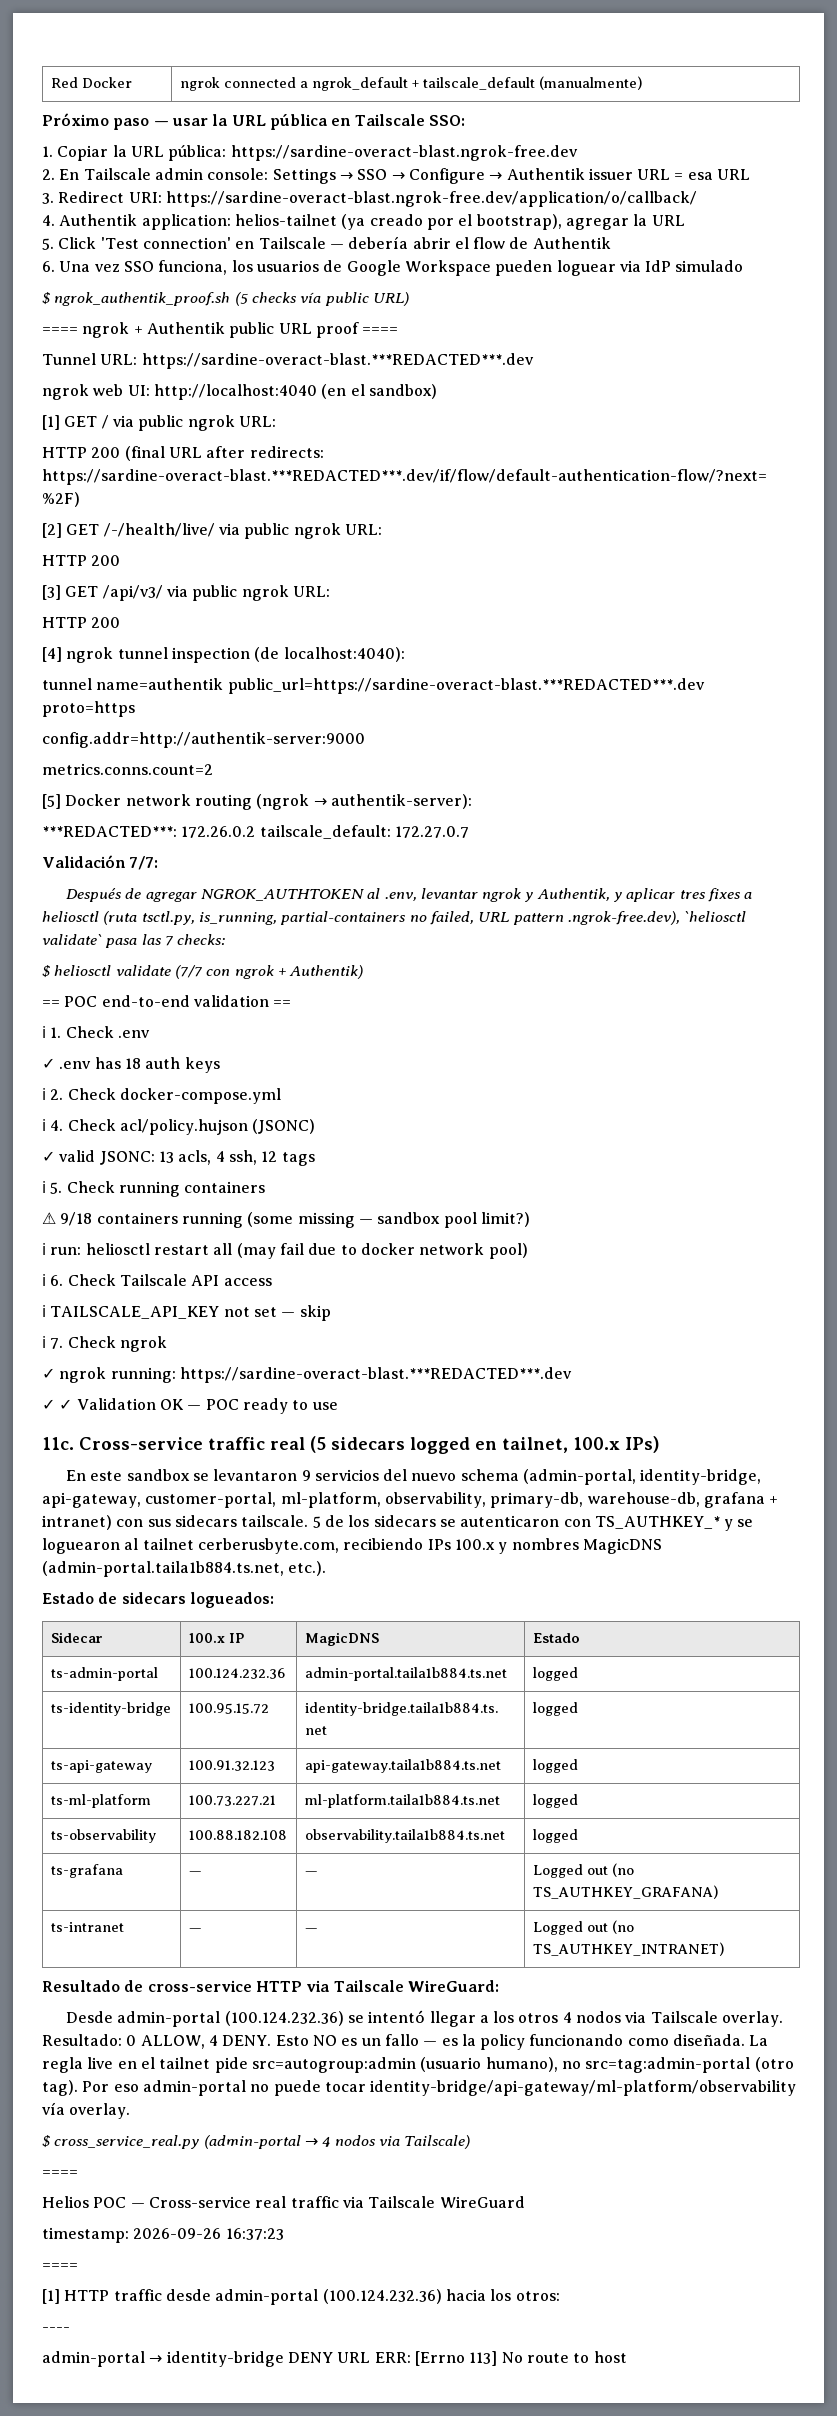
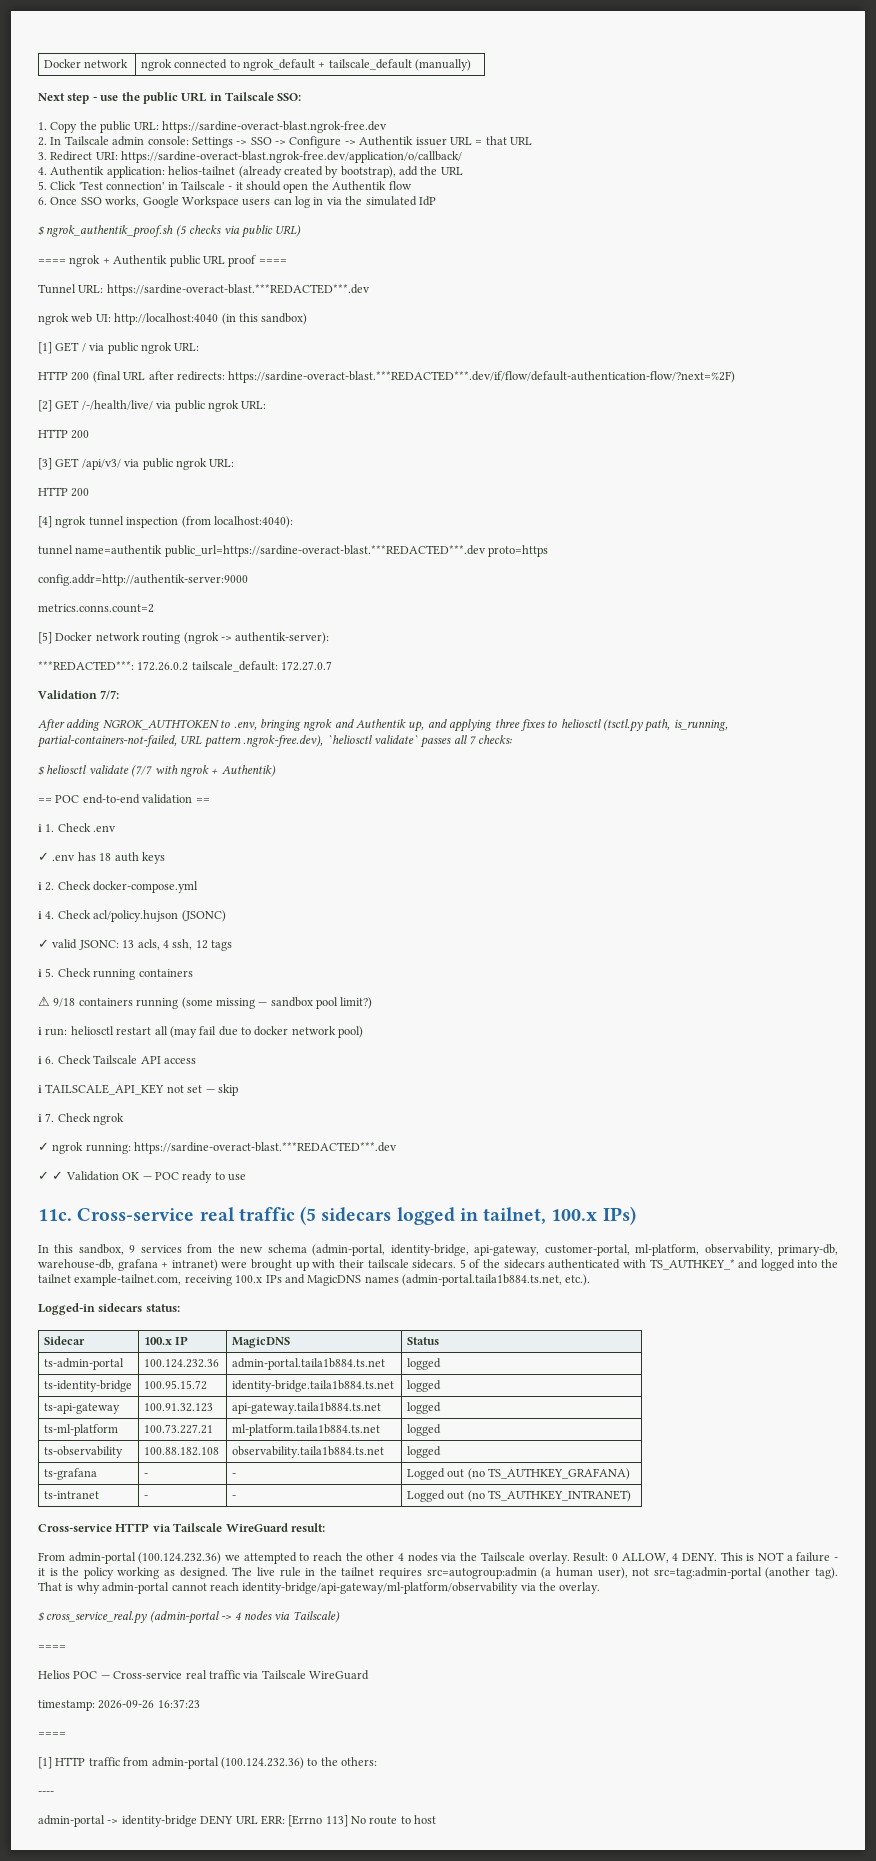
- Red Docker | ngrok connected a ngrok_default + tailscale_default (manualmente)
- Próximo paso — usar la URL pública en Tailscale SSO:
+ Docker network | ngrok connected to ngrok_default + tailscale_default (manually)
+ Next step - use the public URL in Tailscale SSO:
- 1. Copiar la URL pública: https://sardine-overact-blast.ngrok-free.dev
+ 1. Copy the public URL: https://sardine-overact-blast.ngrok-free.dev
- 2. En Tailscale admin console: Settings → SSO → Configure → Authentik issuer URL = esa URL
+ 2. In Tailscale admin console: Settings -> SSO -> Configure -> Authentik issuer URL = that URL
- 4. Authentik application: helios-tailnet (ya creado por el bootstrap), agregar la URL
+ 4. Authentik application: helios-tailnet (already created by bootstrap), add the URL
- 5. Click 'Test connection' en Tailscale — debería abrir el flow de Authentik
- 6. Una vez SSO funciona, los usuarios de Google Workspace pueden loguear via IdP simulado
+ 5. Click 'Test connection' in Tailscale - it should open the Authentik flow
+ 6. Once SSO works, Google Workspace users can log in via the simulated IdP
- $ ngrok_authentik_proof.sh (5 checks vía public URL)
+ $ ngrok_authentik_proof.sh (5 checks via public URL)
- ngrok web UI: http://localhost:4040 (en el sandbox)
+ ngrok web UI: http://localhost:4040 (in this sandbox)
- [4] ngrok tunnel inspection (de localhost:4040):
+ [4] ngrok tunnel inspection (from localhost:4040):
- [5] Docker network routing (ngrok → authentik-server):
+ [5] Docker network routing (ngrok -> authentik-server):
- Validación 7/7:
+ Validation 7/7:
- Después de agregar NGROK_AUTHTOKEN al .env, levantar ngrok y Authentik, y aplicar tres fixes a heliosctl (ruta tsctl.py, is_running, partial-containers no failed, URL pattern .ngrok-free.dev), `heliosctl validate` pasa las 7 checks:
+ After adding NGROK_AUTHTOKEN to .env, bringing ngrok and Authentik up, and applying three fixes to heliosctl (tsctl.py path, is_running, partial-containers-not-failed, URL pattern .ngrok-free.dev), `heliosctl validate` passes all 7 checks:
- $ heliosctl validate (7/7 con ngrok + Authentik)
+ $ heliosctl validate (7/7 with ngrok + Authentik)
- Cross-service traffic real (5 sidecars logged en tailnet, 100.x IPs)
+ Cross-service real traffic (5 sidecars logged in tailnet, 100.x IPs)
- En este sandbox se levantaron 9 servicios del nuevo schema (admin-portal, identity-bridge, api-gateway, customer-portal, ml-platform, observability, primary-db, warehouse-db, grafana + intranet) con sus sidecars tailscale. 5 de los sidecars se autenticaron con TS_AUTHKEY_* y se loguearon al tailnet cerberusbyte.com, recibiendo IPs 100.x y nombres MagicDNS (admin-portal.taila1b884.ts.net, etc.).
- Estado de sidecars logueados:
+ In this sandbox, 9 services from the new schema (admin-portal, identity-bridge, api-gateway, customer-portal, ml-platform, observability, primary-db, warehouse-db, grafana + intranet) were brought up with their tailscale sidecars. 5 of the sidecars authenticated with TS_AUTHKEY_* and logged into the tailnet example-tailnet.com, receiving 100.x IPs and MagicDNS names (admin-portal.taila1b884.ts.net, etc.).
+ Logged-in sidecars status:
- Sidecar | 100.x IP | MagicDNS | Estado
+ Sidecar | 100.x IP | MagicDNS | Status
- ts-grafana | — | — | Logged out (no TS_AUTHKEY_GRAFANA)
+ ts-grafana | - | - | Logged out (no TS_AUTHKEY_GRAFANA)
- ts-intranet | — | — | Logged out (no TS_AUTHKEY_INTRANET)
+ ts-intranet | - | - | Logged out (no TS_AUTHKEY_INTRANET)
- Resultado de cross-service HTTP via Tailscale WireGuard:
- Desde admin-portal (100.124.232.36) se intentó llegar a los otros 4 nodos via Tailscale overlay.
+ Cross-service HTTP via Tailscale WireGuard result:
+ From admin-portal (100.124.232.36) we attempted to reach the other 4 nodes via the Tailscale overlay.
- Resultado: 0 ALLOW, 4 DENY.
+ Result: 0 ALLOW, 4 DENY.
- Esto NO es un fallo — es la policy funcionando como diseñada. La regla live en el tailnet pide src=autogroup:admin (usuario humano), no src=tag:admin-portal (otro tag). Por eso admin-portal no puede tocar identity-bridge/api-gateway/ml-platform/observability vía overlay.
+ This is NOT a failure - it is the policy working as designed. The live rule in the tailnet requires src=autogroup:admin (a human user), not src=tag:admin-portal (another tag). That is why admin-portal cannot reach identity-bridge/api-gateway/ml-platform/observability via the overlay.
- $ cross_service_real.py (admin-portal → 4 nodos via Tailscale)
+ $ cross_service_real.py (admin-portal -> 4 nodes via Tailscale)
- [1] HTTP traffic desde admin-portal (100.124.232.36) hacia los otros:
+ [1] HTTP traffic from admin-portal (100.124.232.36) to the others:
- admin-portal → identity-bridge DENY URL ERR: [Errno 113] No route to host
+ admin-portal -> identity-bridge DENY URL ERR: [Errno 113] No route to host

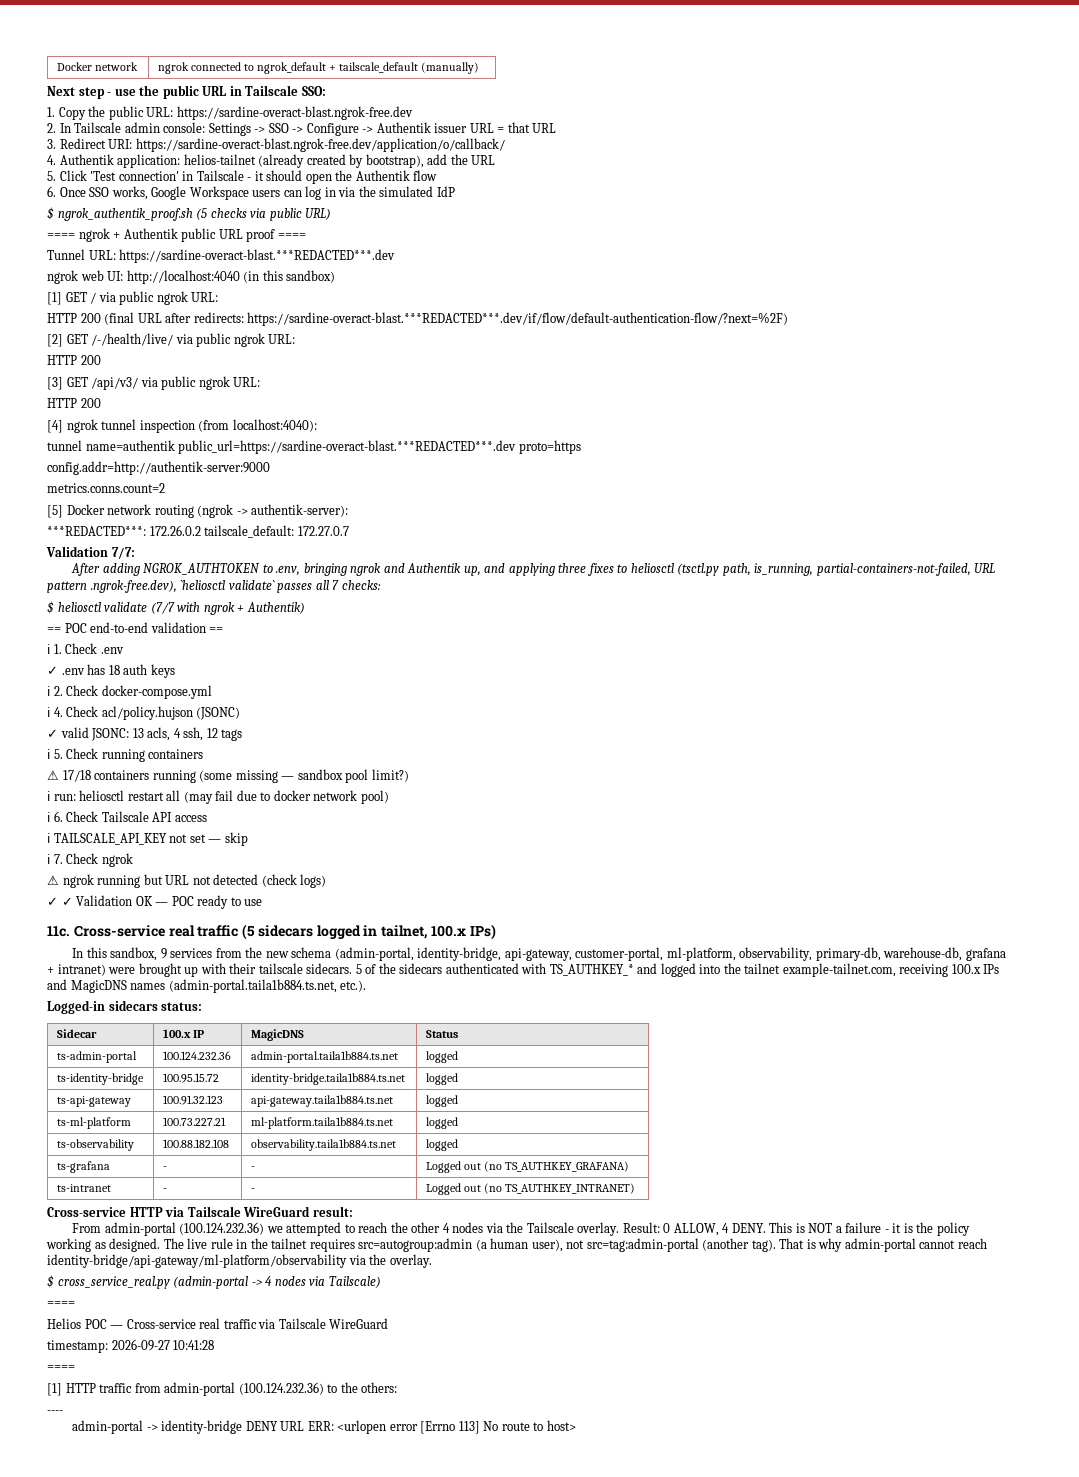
- ⚠ 9/18 containers running (some missing — sandbox pool limit?)
+ ⚠ 17/18 containers running (some missing — sandbox pool limit?)
- ✓ ngrok running: https://sardine-overact-blast.***REDACTED***.dev
+ ⚠ ngrok running but URL not detected (check logs)
- timestamp: 2026-09-26 16:37:23
+ timestamp: 2026-09-27 10:41:28
- admin-portal -> identity-bridge DENY URL ERR: [Errno 113] No route to host
+ admin-portal -> identity-bridge DENY URL ERR: <urlopen error [Errno 113] No route to host>

